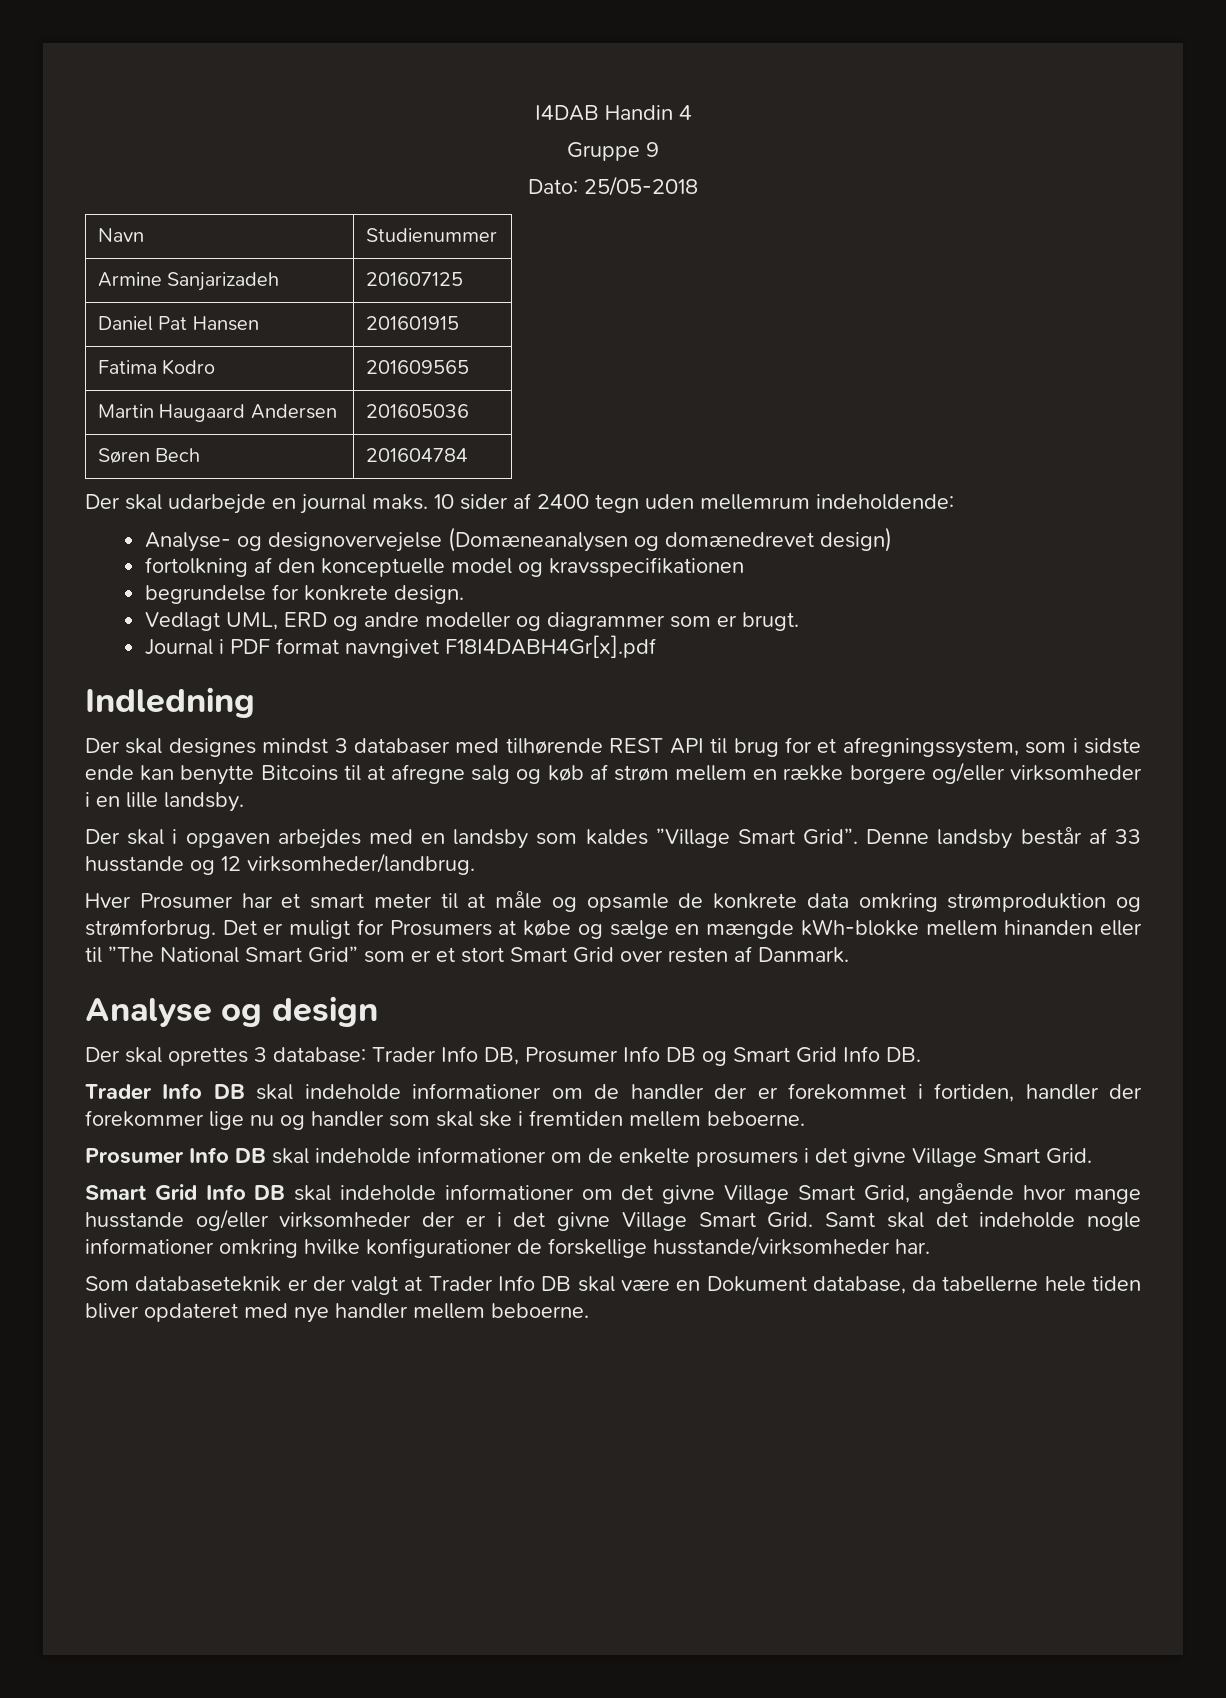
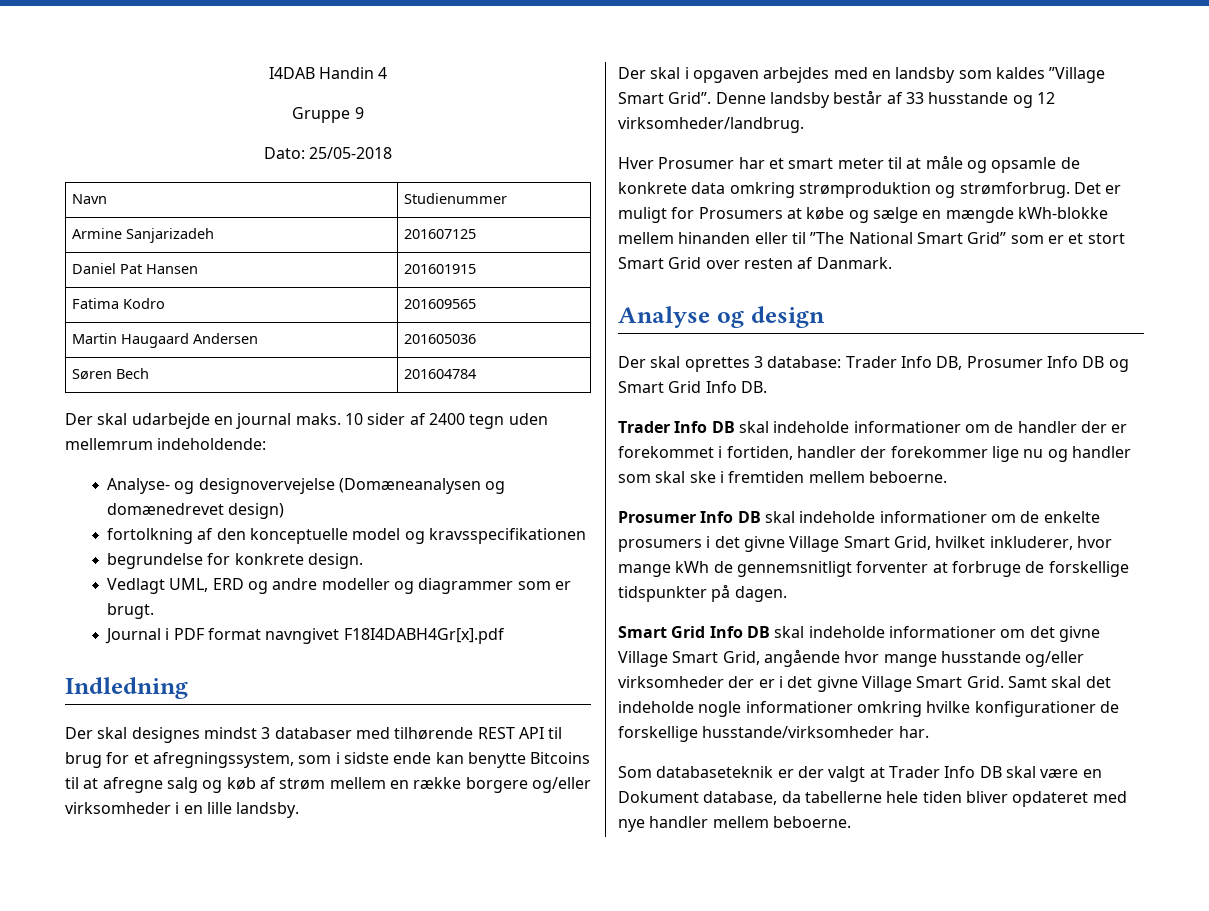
- Prosumer Info DB skal indeholde informationer om de enkelte prosumers i det givne Village Smart Grid.
+ Prosumer Info DB skal indeholde informationer om de enkelte prosumers i det givne Village Smart Grid, hvilket inkluderer, hvor mange kWh de gennemsnitligt forventer at forbruge de forskellige tidspunkter på dagen.

